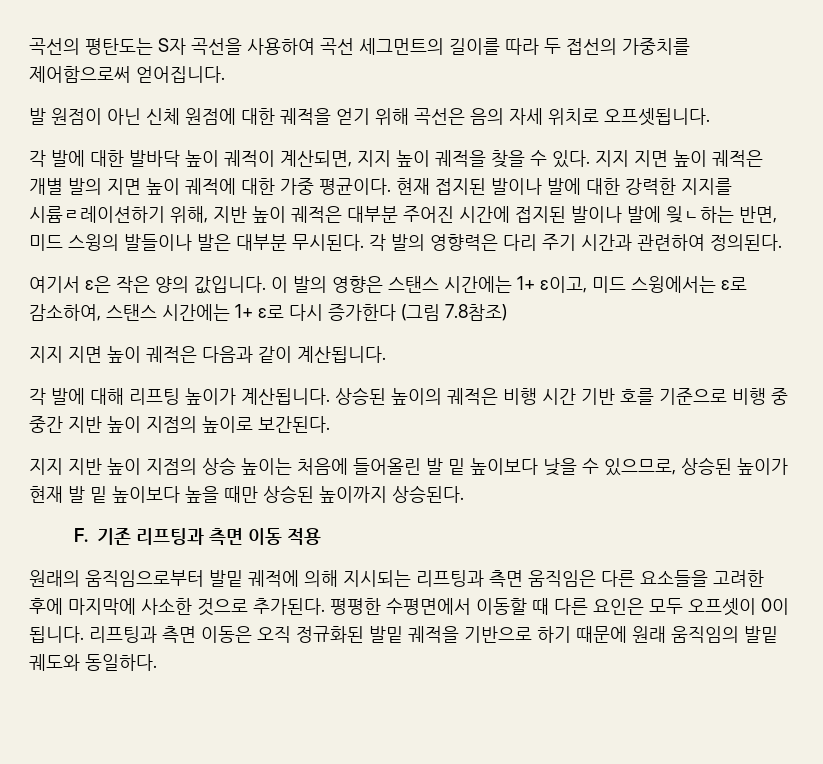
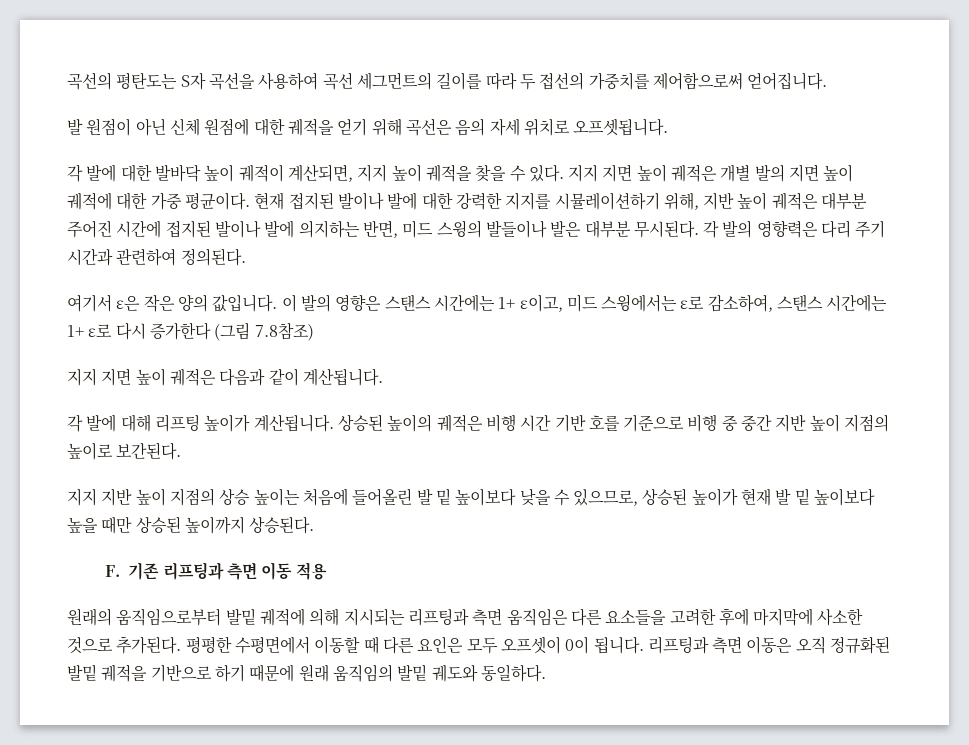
- 현재 접지된 발이나 발에 대한 강력한 지지를 시륨ㄹ레이션하기 위해, 지반 높이 궤적은 대부분 주어진 시간에 접지된 발이나 발에 읮ㄴ하는 반면, 미드 스윙의 발들이나 발은 대부분 무시된다.
+ 현재 접지된 발이나 발에 대한 강력한 지지를 시뮬레이션하기 위해, 지반 높이 궤적은 대부분 주어진 시간에 접지된 발이나 발에 의지하는 반면, 미드 스윙의 발들이나 발은 대부분 무시된다.

